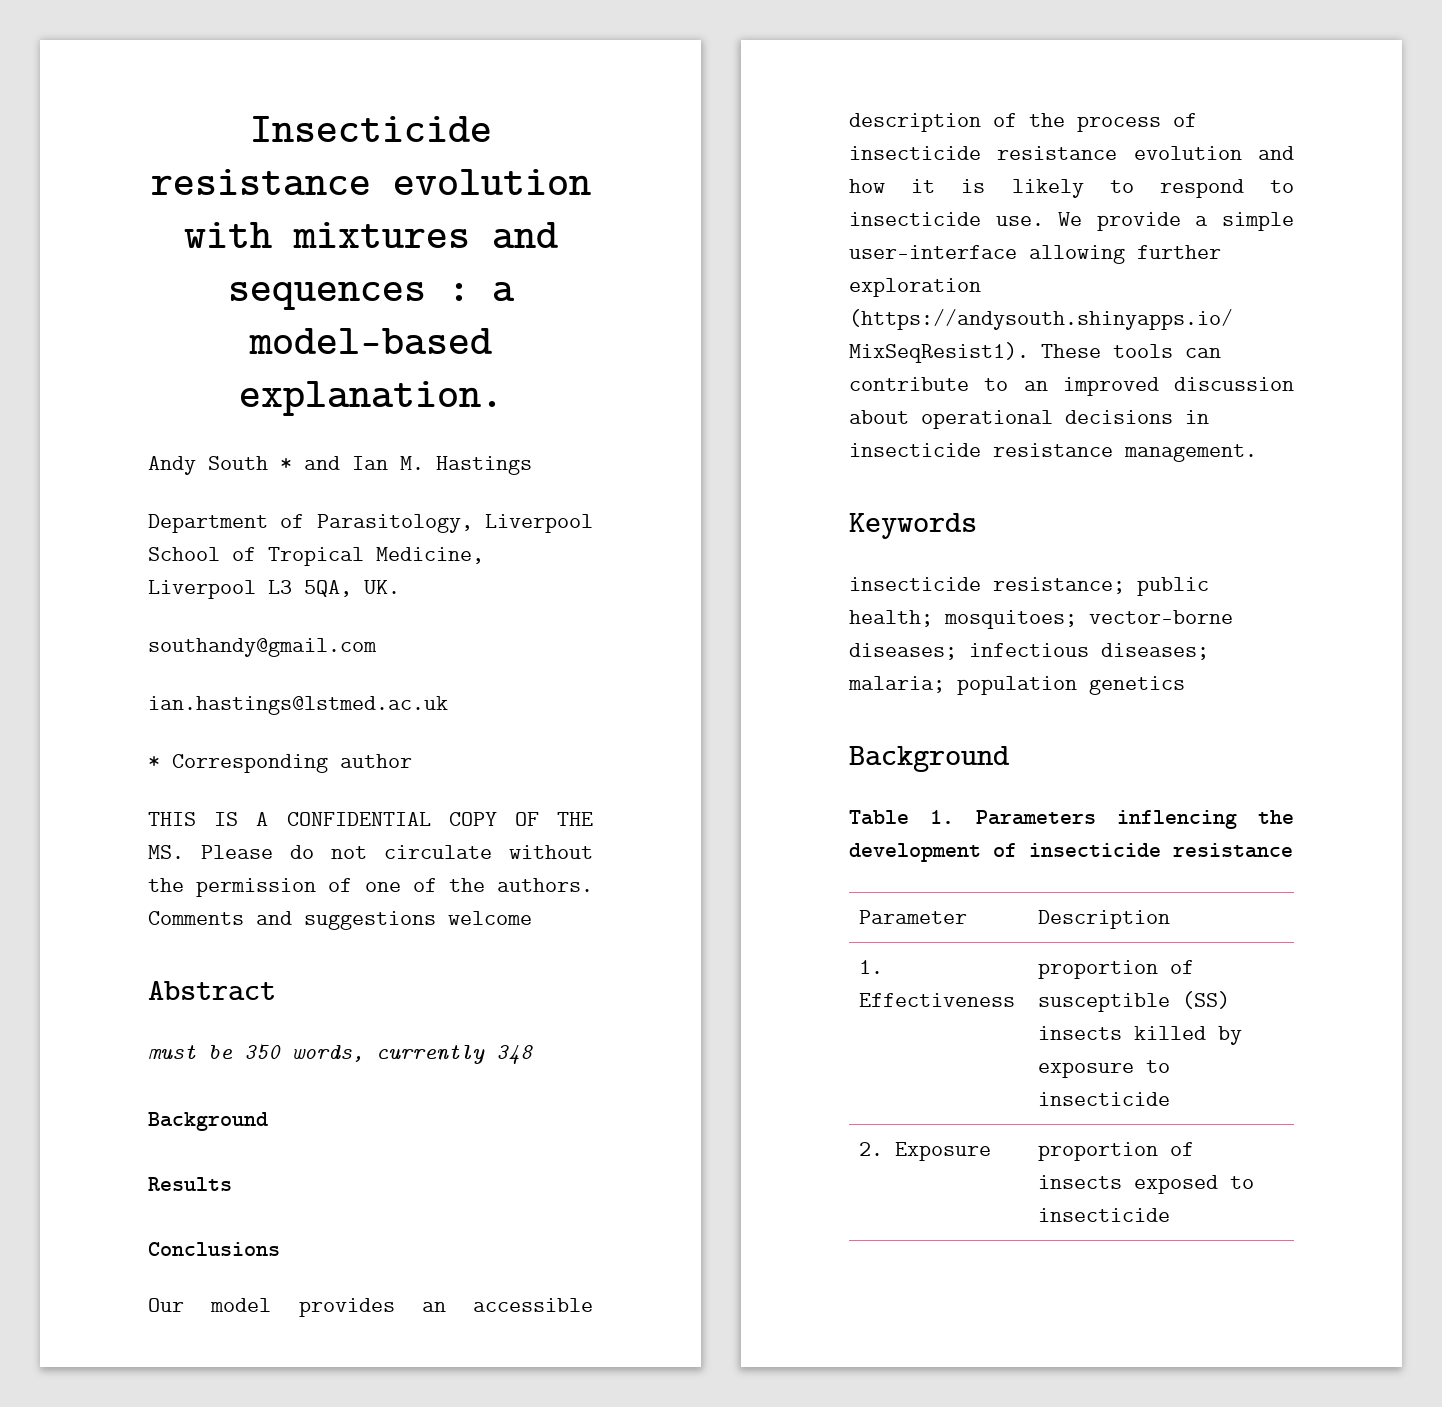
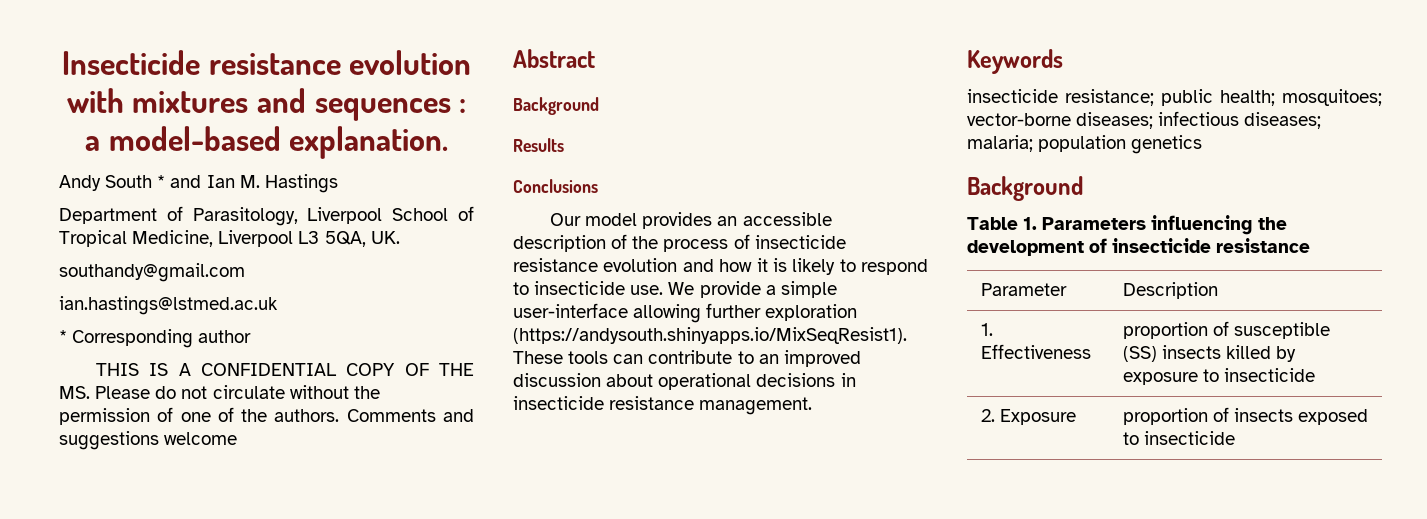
- must be 350 words, currently 348
- Table 1. Parameters inflencing the development of insecticide resistance
+ Table 1. Parameters influencing the development of insecticide resistance

